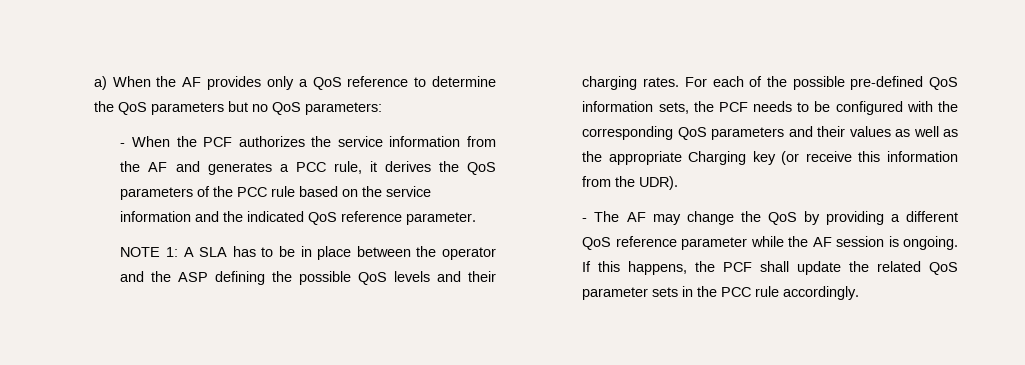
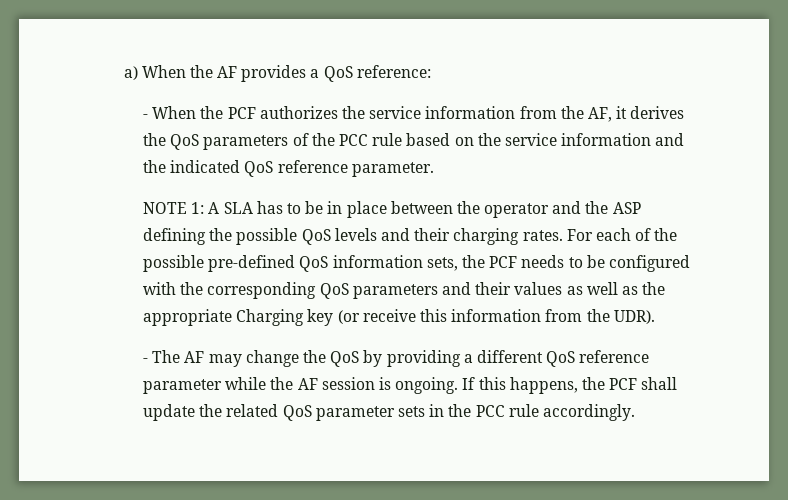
- a) When the AF provides only a QoS reference to determine the QoS parameters but no QoS parameters:
+ a) When the AF provides a QoS reference:
- - When the PCF authorizes the service information from the AF and generates a PCC rule, it derives the QoS parameters of the PCC rule based on the service information and the indicated QoS reference parameter.
+ - When the PCF authorizes the service information from the AF, it derives the QoS parameters of the PCC rule based on the service information and the indicated QoS reference parameter.

